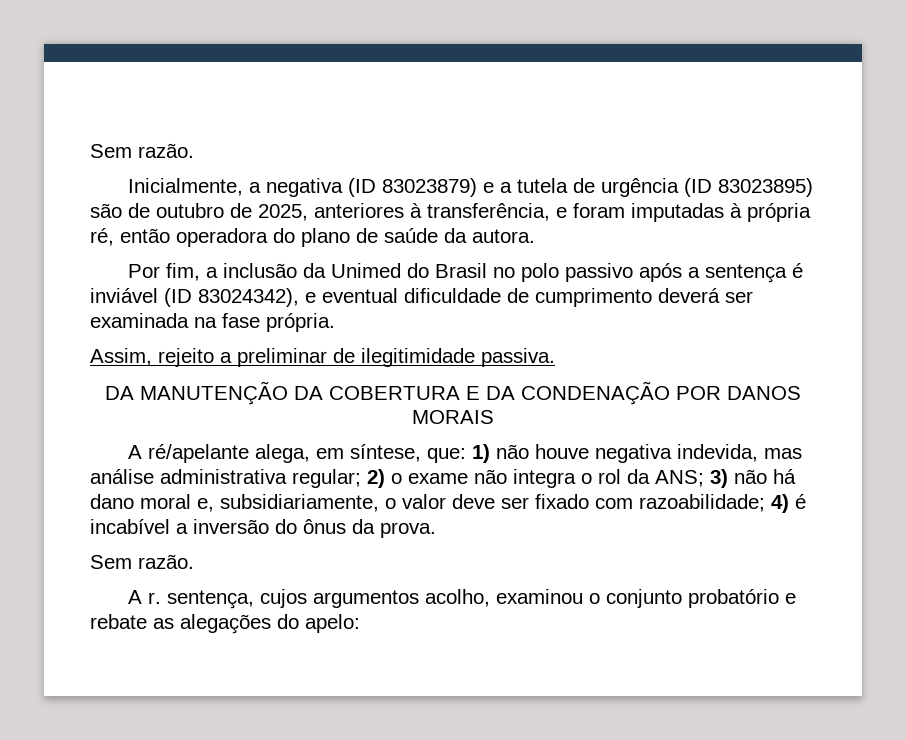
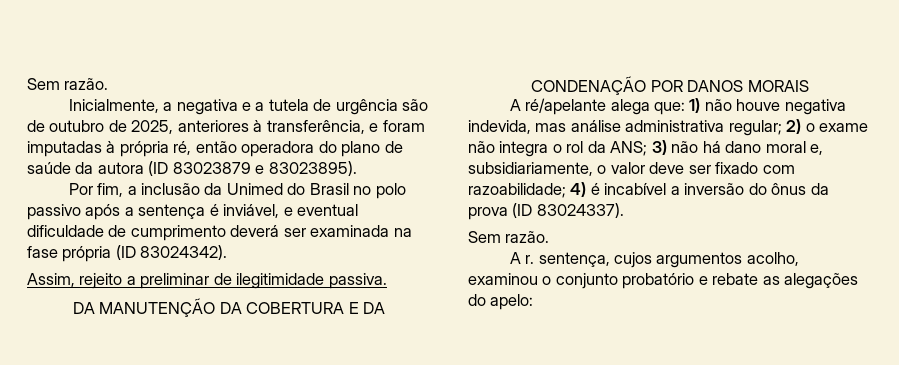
- Inicialmente, a negativa (ID 83023879) e a tutela de urgência (ID 83023895) são de outubro de 2025, anteriores à transferência, e foram imputadas à própria ré, então operadora do plano de saúde da autora.
+ Inicialmente, a negativa e a tutela de urgência são de outubro de 2025, anteriores à transferência, e foram imputadas à própria ré, então operadora do plano de saúde da autora (ID 83023879 e 83023895).
- Por fim, a inclusão da Unimed do Brasil no polo passivo após a sentença é inviável (ID 83024342), e eventual dificuldade de cumprimento deverá ser examinada na fase própria.
+ Por fim, a inclusão da Unimed do Brasil no polo passivo após a sentença é inviável, e eventual dificuldade de cumprimento deverá ser examinada na fase própria (ID 83024342).
- A ré/apelante alega, em síntese, que: 1) não houve negativa indevida, mas análise administrativa regular; 2) o exame não integra o rol da ANS; 3) não há dano moral e, subsidiariamente, o valor deve ser fixado com razoabilidade; 4) é incabível a inversão do ônus da prova.
+ A ré/apelante alega que: 1) não houve negativa indevida, mas análise administrativa regular; 2) o exame não integra o rol da ANS; 3) não há dano moral e, subsidiariamente, o valor deve ser fixado com razoabilidade; 4) é incabível a inversão do ônus da prova (ID 83024337).

